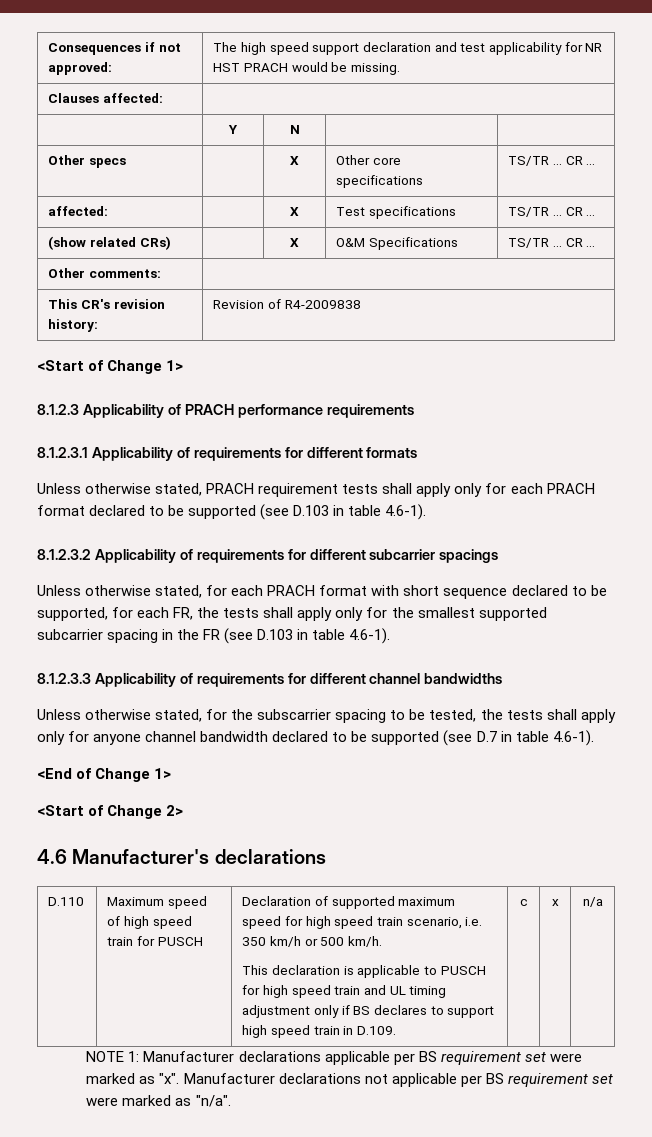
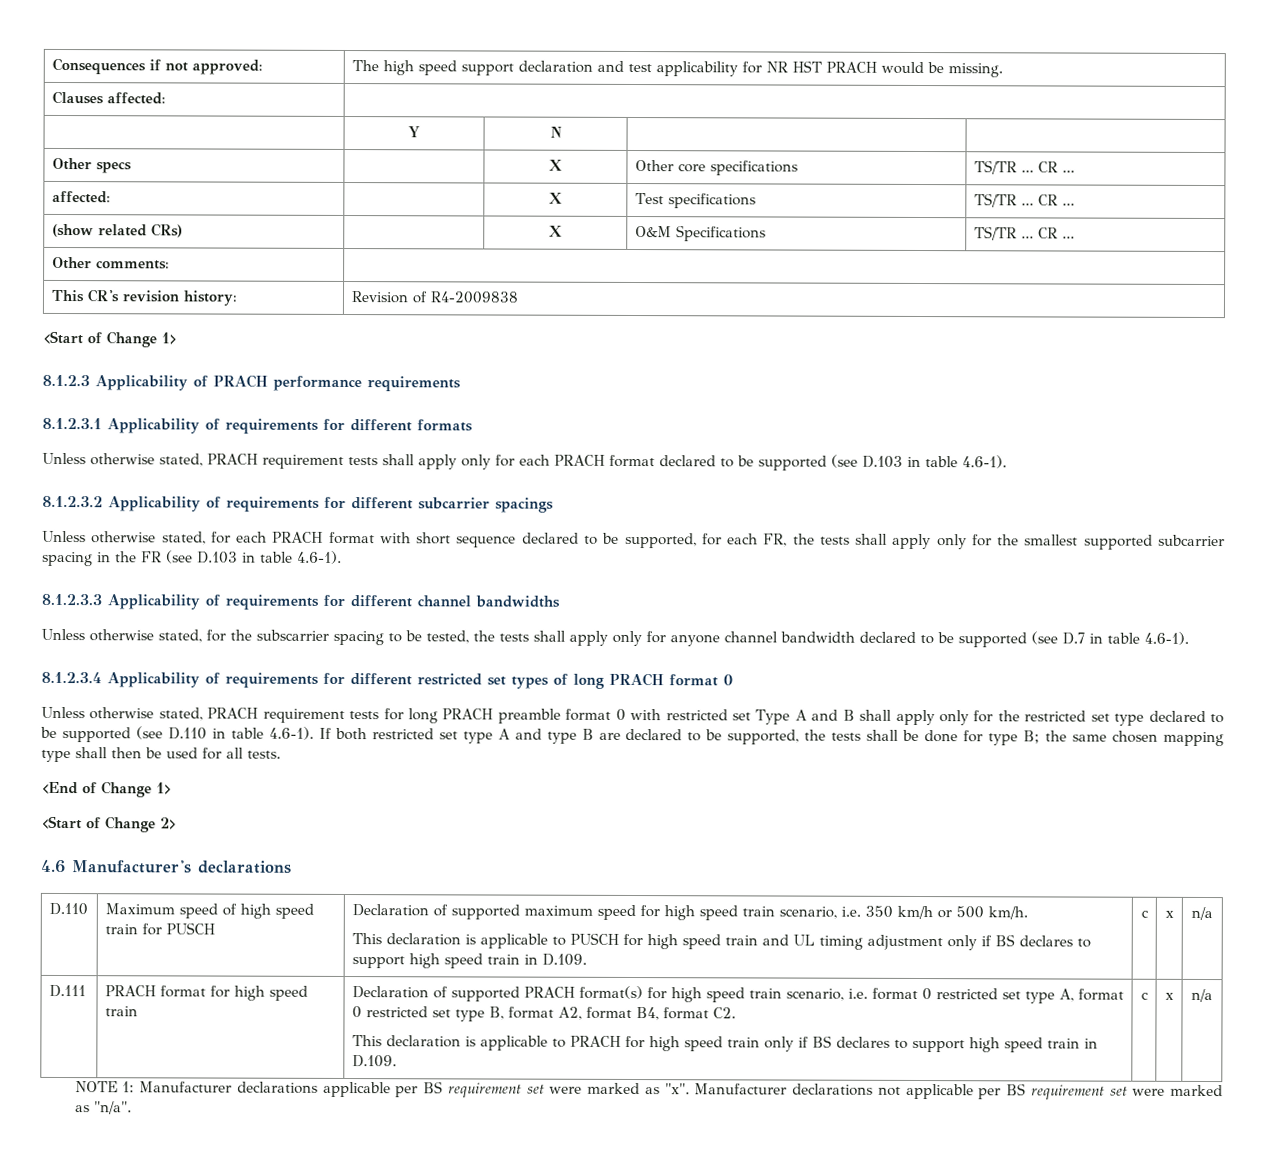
+ 8.1.2.3.4 Applicability of requirements for different restricted set types of long PRACH format 0
+ Unless otherwise stated, PRACH requirement tests for long PRACH preamble format 0 with restricted set Type A and B shall apply only for the restricted set type declared to be supported (see D.110 in table 4.6-1). If both restricted set type A and type B are declared to be supported, the tests shall be done for type B; the same chosen mapping type shall then be used for all tests.
+ D.111 | PRACH format for high speed train | Declaration of supported PRACH format(s) for high speed train scenario, i.e. format 0 restricted set type A, format 0 restricted set type B, format A2, format B4, format C2.
+ This declaration is applicable to PRACH for high speed train only if BS declares to support high speed train in D.109. | c | x | n/a

